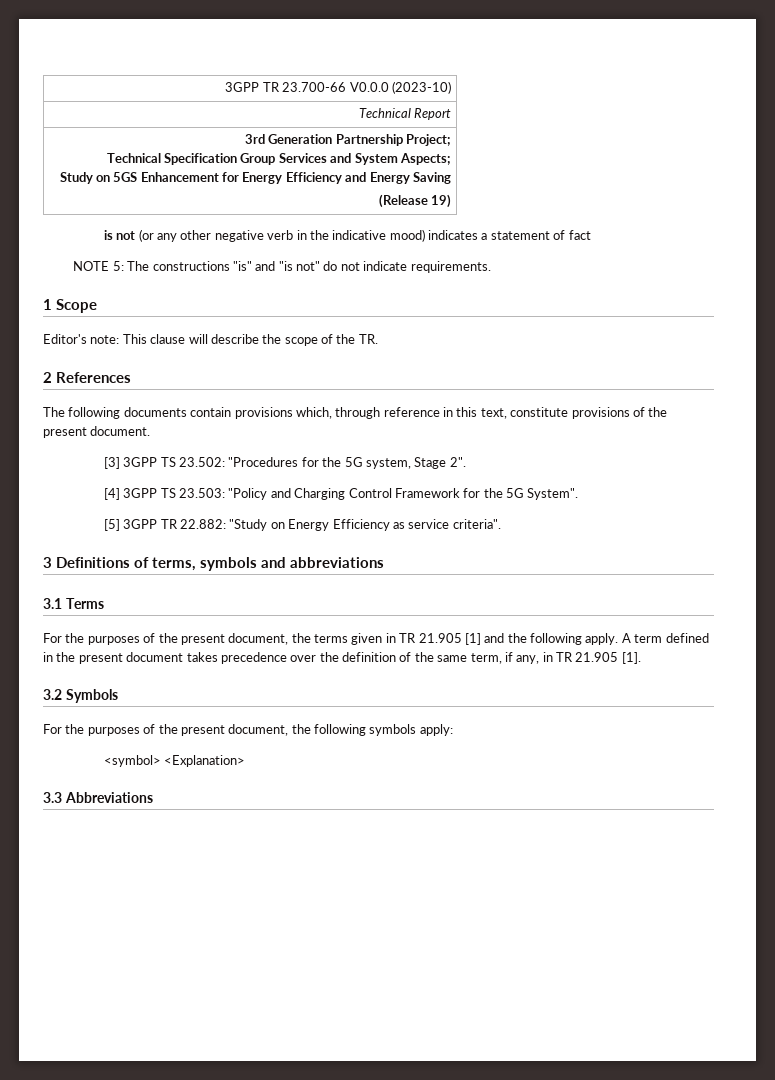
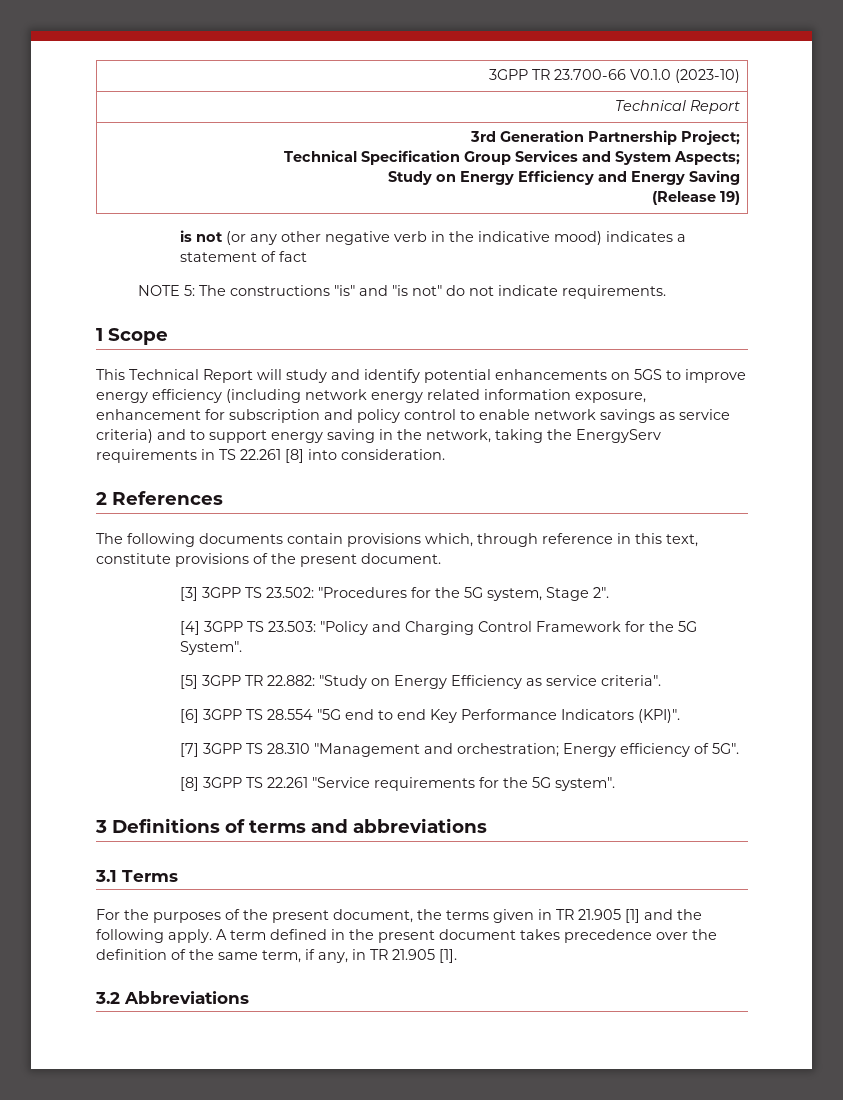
- 3GPP TR 23.700-66 V0.0.0 (2023-10)
+ 3GPP TR 23.700-66 V0.1.0 (2023-10)
  3rd Generation Partnership Project;
  Technical Specification Group Services and System Aspects;
- Study on 5GS Enhancement for Energy Efficiency and Energy Saving
+ Study on Energy Efficiency and Energy Saving
- Editor's note: This clause will describe the scope of the TR.
+ This Technical Report will study and identify potential enhancements on 5GS to improve energy efficiency (including network energy related information exposure, enhancement for subscription and policy control to enable network savings as service criteria) and to support energy saving in the network, taking the EnergyServ requirements in TS 22.261 [8] into consideration.
+ [6] 3GPP TS 28.554 "5G end to end Key Performance Indicators (KPI)".
+ [7] 3GPP TS 28.310 "Management and orchestration; Energy efficiency of 5G".
+ [8] 3GPP TS 22.261 "Service requirements for the 5G system".
- 3 Definitions of terms, symbols and abbreviations
+ 3 Definitions of terms and abbreviations
- 3.2 Symbols
- For the purposes of the present document, the following symbols apply:
- <symbol> <Explanation>
- 3.3 Abbreviations
+ 3.2 Abbreviations

